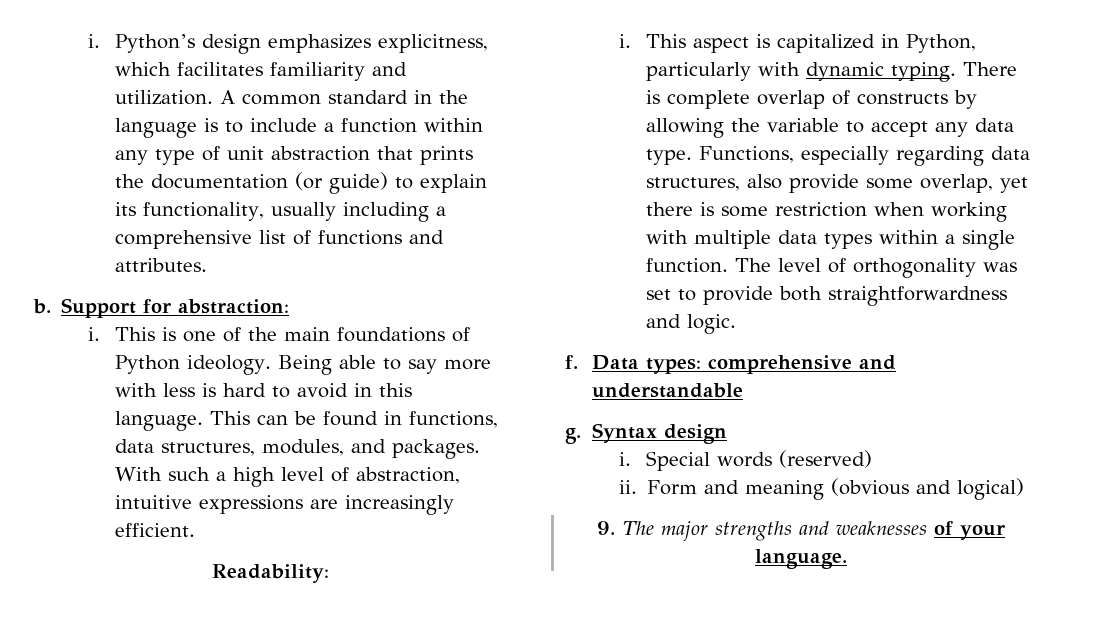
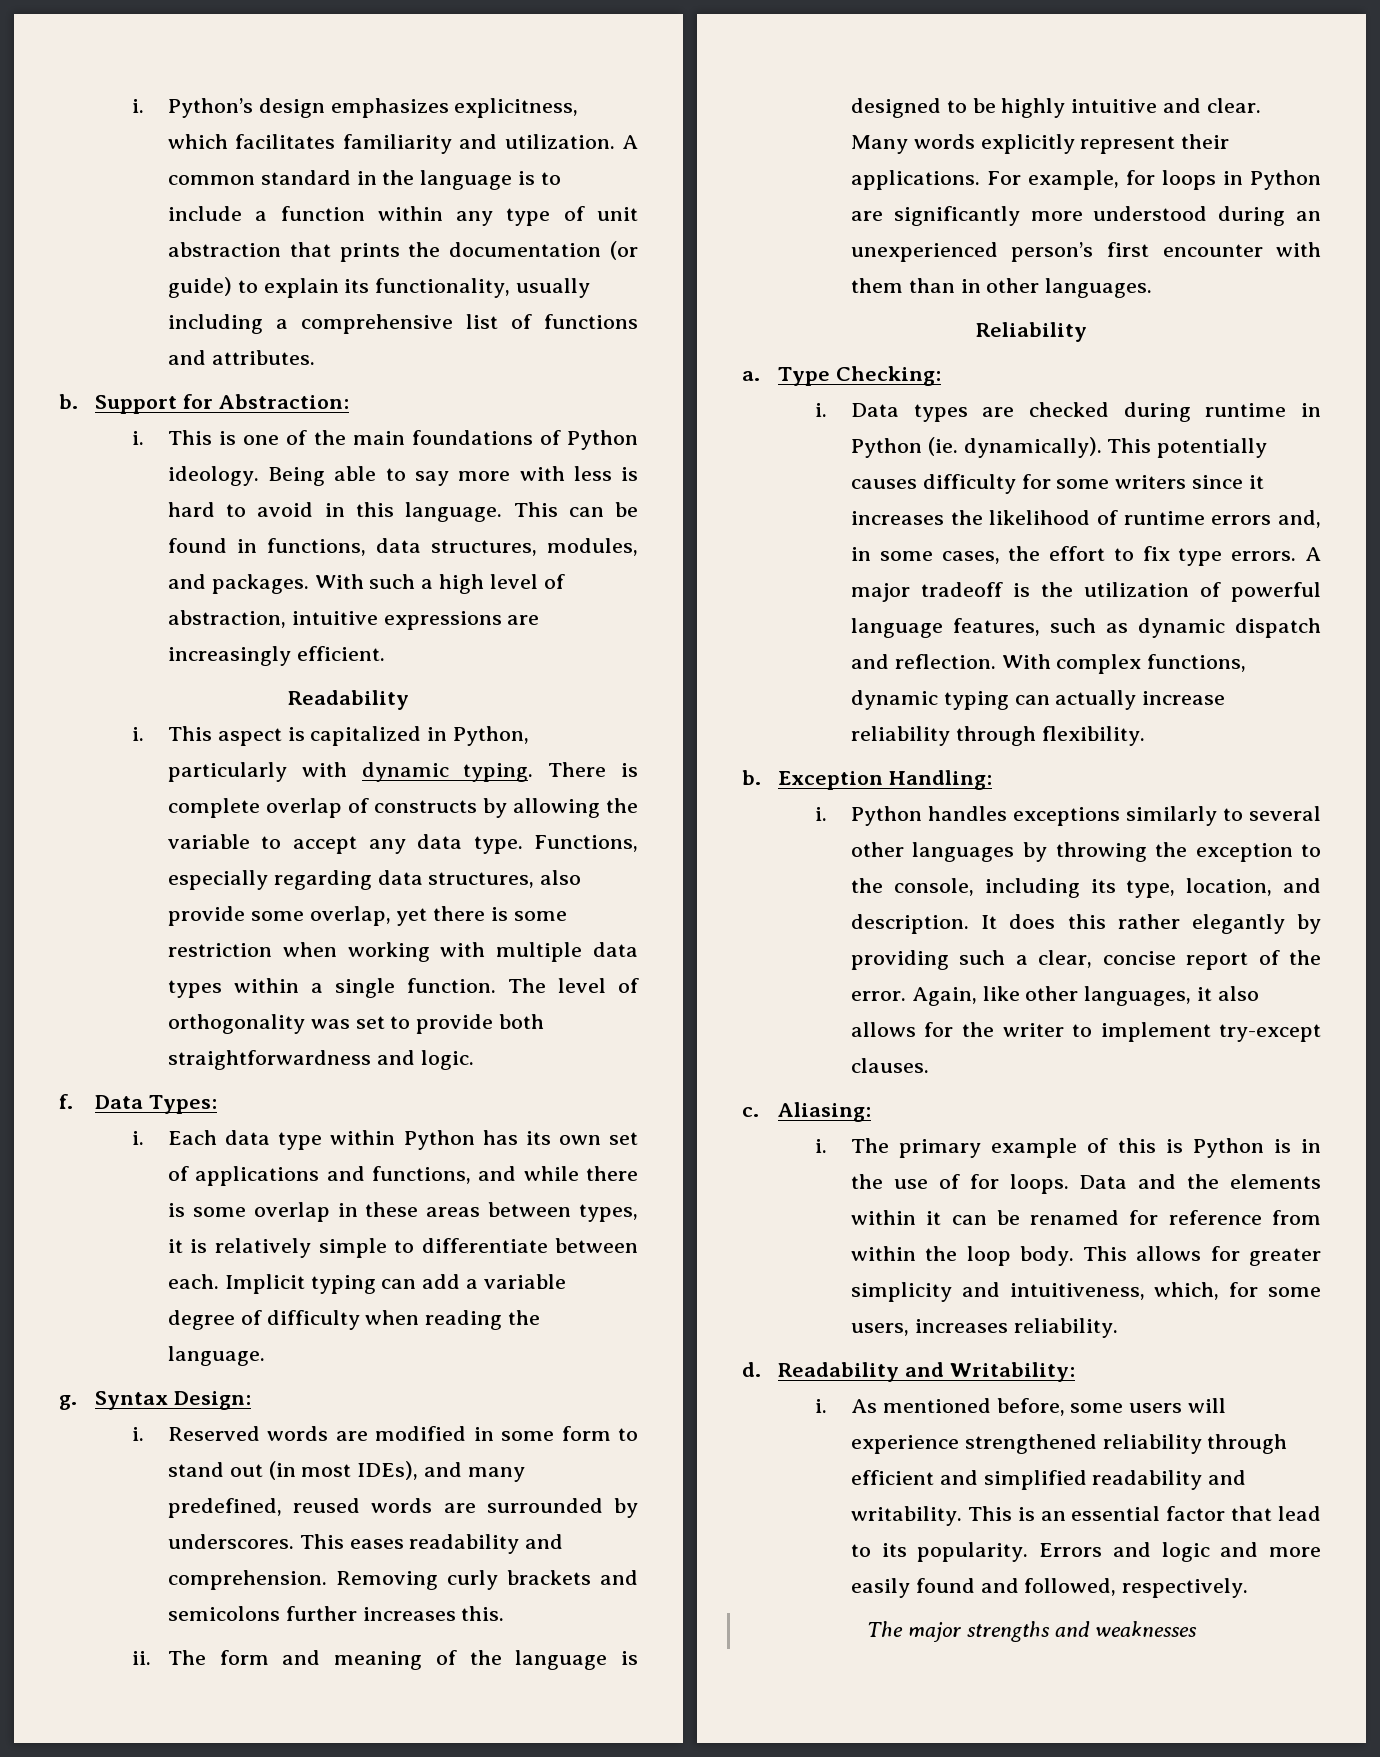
- Support for abstraction:
+ Support for Abstraction:
  With such a high level of abstraction, intuitive expressions are increasingly efficient.
- Readability:
+ Readability
- Data types: comprehensive and understandable
+ Data Types:
+ i. Each data type within Python has its own set of applications and functions, and while there is some overlap in these areas between types, it is relatively simple to differentiate between each. Implicit typing can add a variable degree of difficulty when reading the language.
- Syntax design
- i. Special words (reserved)
- ii. Form and meaning (obvious and logical)
- 9. The major strengths and weaknesses of your language.
+ Syntax Design:
+ i. Reserved words are modified in some form to stand out (in most IDEs), and many predefined, reused words are surrounded by underscores. This eases readability and comprehension. Removing curly brackets and semicolons further increases this.
+ ii. The form and meaning of the language is designed to be highly intuitive and clear. Many words explicitly represent their applications. For example, for loops in Python are significantly more understood during an unexperienced person’s first encounter with them than in other languages.
+ Reliability
+ a. Type Checking:
+ i. Data types are checked during runtime in Python (ie. dynamically). This potentially causes difficulty for some writers since it increases the likelihood of runtime errors and, in some cases, the effort to fix type errors. A major tradeoff is the utilization of powerful language features, such as dynamic dispatch and reflection. With complex functions, dynamic typing can actually increase reliability through flexibility.
+ b. Exception Handling:
+ i. Python handles exceptions similarly to several other languages by throwing the exception to the console, including its type, location, and description. It does this rather elegantly by providing such a clear, concise report of the error. Again, like other languages, it also allows for the writer to implement try-except clauses.
+ c. Aliasing:
+ i. The primary example of this is Python is in the use of for loops. Data and the elements within it can be renamed for reference from within the loop body. This allows for greater simplicity and intuitiveness, which, for some users, increases reliability.
+ d. Readability and Writability:
+ i. As mentioned before, some users will experience strengthened reliability through efficient and simplified readability and writability. This is an essential factor that lead to its popularity. Errors and logic and more easily found and followed, respectively.
+ The major strengths and weaknesses

